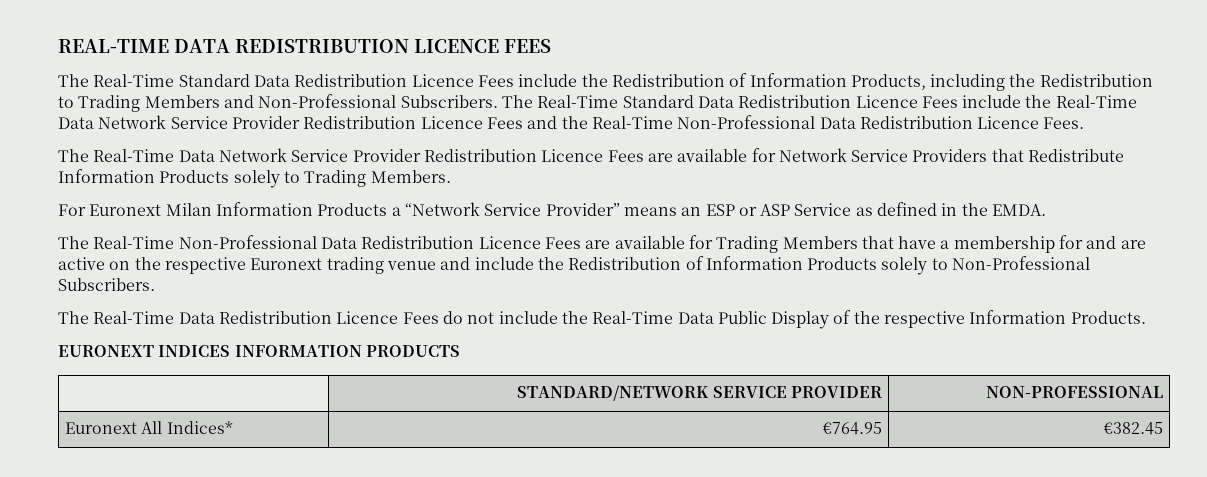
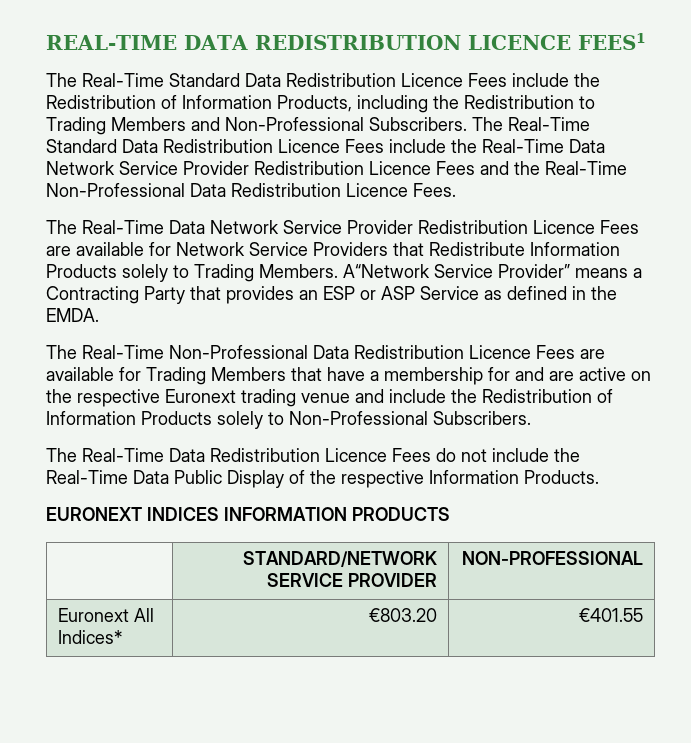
- REAL-TIME DATA REDISTRIBUTION LICENCE FEES
+ REAL-TIME DATA REDISTRIBUTION LICENCE FEES1
- The Real-Time Data Network Service Provider Redistribution Licence Fees are available for Network Service Providers that Redistribute Information Products solely to Trading Members.
- For Euronext Milan Information Products a “Network Service Provider” means an ESP or ASP Service as defined in the EMDA.
+ The Real-Time Data Network Service Provider Redistribution Licence Fees are available for Network Service Providers that Redistribute Information Products solely to Trading Members. A“Network Service Provider” means a Contracting Party that provides an ESP or ASP Service as defined in the EMDA.
- Euronext All Indices* | €764.95 | €382.45
+ Euronext All Indices* | €803.20 | €401.55

